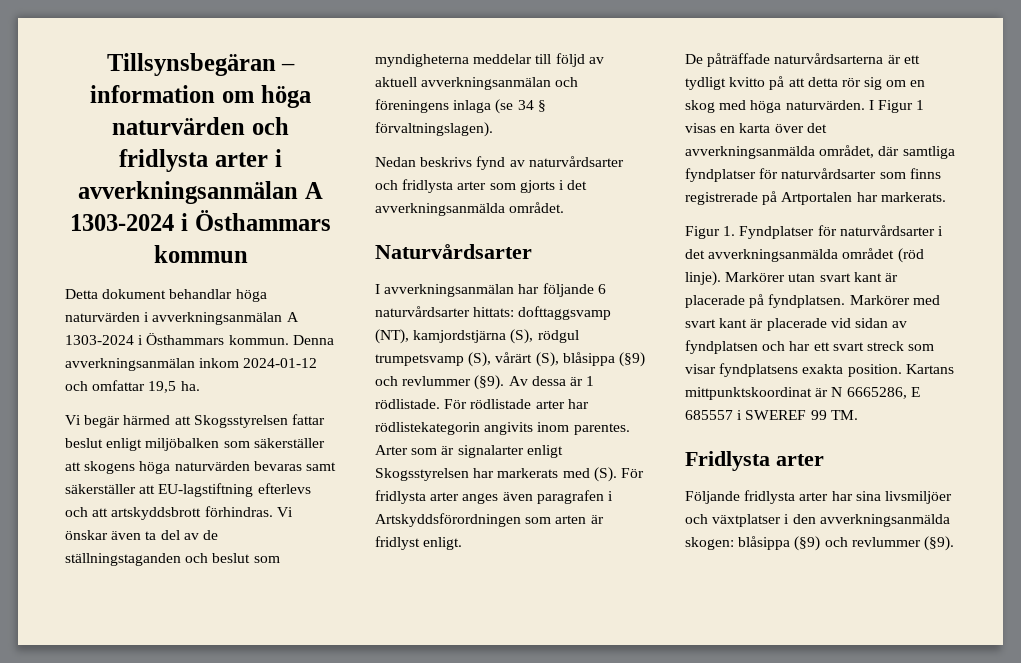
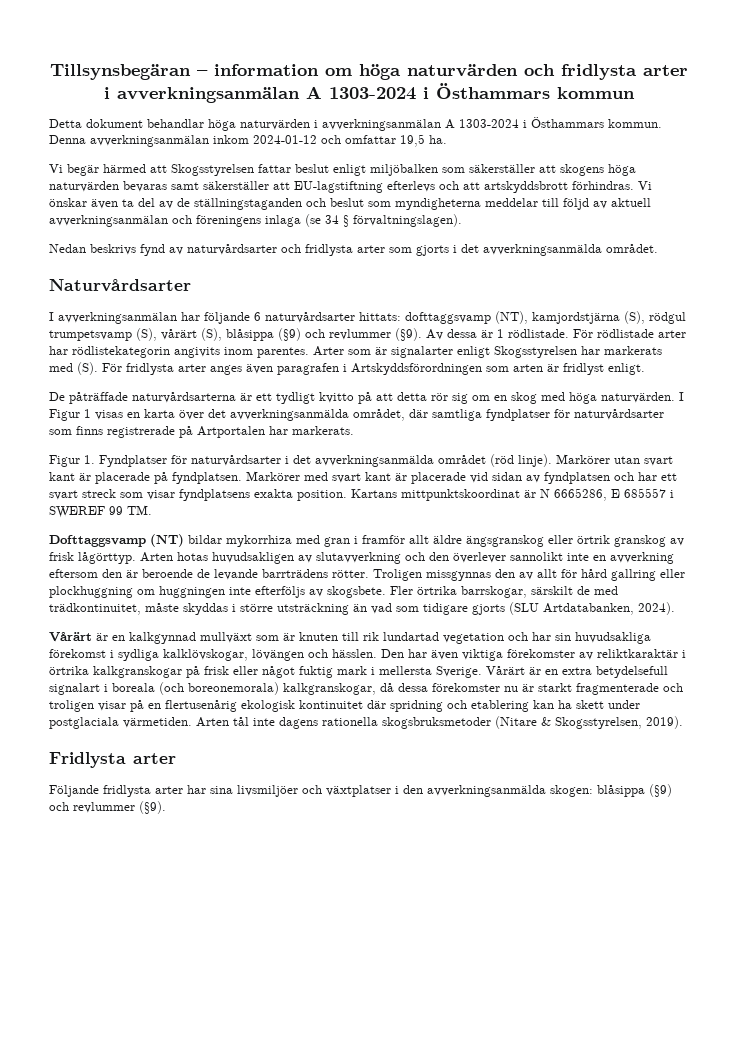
+ Dofttaggsvamp (NT) bildar mykorrhiza med gran i framför allt äldre ängsgranskog eller örtrik granskog av frisk lågörttyp. Arten hotas huvudsakligen av slutavverkning och den överlever sannolikt inte en avverkning eftersom den är beroende de levande barrträdens rötter. Troligen missgynnas den av allt för hård gallring eller plockhuggning om huggningen inte efterföljs av skogsbete. Fler örtrika barrskogar, särskilt de med trädkontinuitet, måste skyddas i större utsträckning än vad som tidigare gjorts (SLU Artdatabanken, 2024).
+ Vårärt är en kalkgynnad mullväxt som är knuten till rik lundartad vegetation och har sin huvudsakliga förekomst i sydliga kalklövskogar, lövängen och hässlen. Den har även viktiga förekomster av reliktkaraktär i örtrika kalkgranskogar på frisk eller något fuktig mark i mellersta Sverige. Vårärt är en extra betydelsefull signalart i boreala (och boreonemorala) kalkgranskogar, då dessa förekomster nu är starkt fragmenterade och troligen visar på en flertusenårig ekologisk kontinuitet där spridning och etablering kan ha skett under postglaciala värmetiden. Arten tål inte dagens rationella skogsbruksmetoder (Nitare & Skogsstyrelsen, 2019).

